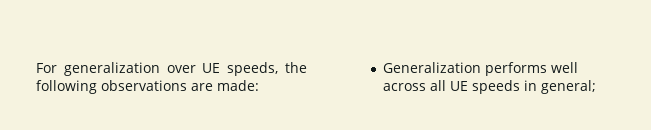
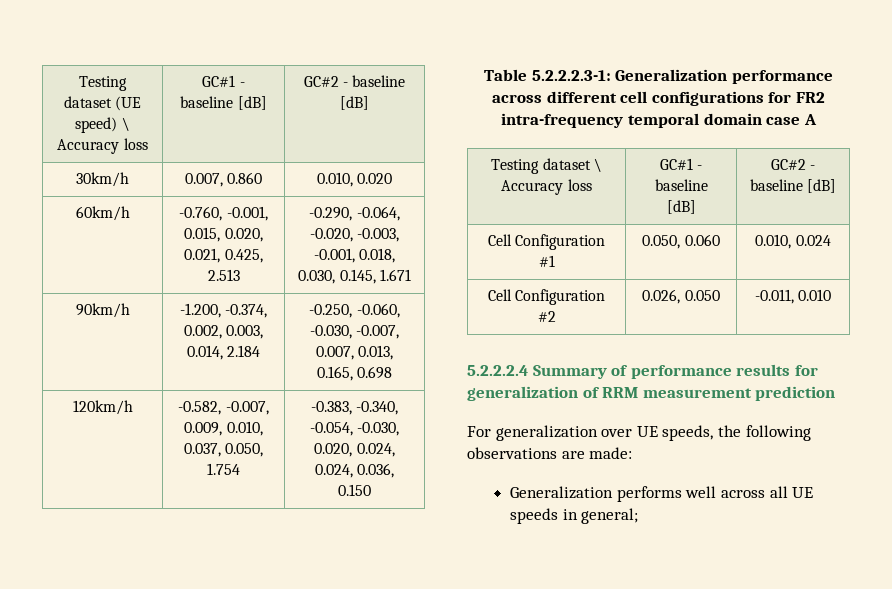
+ Testing dataset (UE speed) \ Accuracy loss | GC#1 - baseline [dB] | GC#2 - baseline [dB]
+ 30km/h | 0.007, 0.860 | 0.010, 0.020
+ 60km/h | -0.760, -0.001, 0.015, 0.020, 0.021, 0.425, 2.513 | -0.290, -0.064, -0.020, -0.003, -0.001, 0.018, 0.030, 0.145, 1.671
+ 90km/h | -1.200, -0.374, 0.002, 0.003, 0.014, 2.184 | -0.250, -0.060, -0.030, -0.007, 0.007, 0.013, 0.165, 0.698
+ 120km/h | -0.582, -0.007, 0.009, 0.010, 0.037, 0.050, 1.754 | -0.383, -0.340, -0.054, -0.030, 0.020, 0.024, 0.024, 0.036, 0.150
+ Table 5.2.2.2.3-1: Generalization performance across different cell configurations for FR2 intra-frequency temporal domain case A
+ Testing dataset \ Accuracy loss | GC#1 - baseline [dB] | GC#2 - baseline [dB]
+ Cell Configuration #1 | 0.050, 0.060 | 0.010, 0.024
+ Cell Configuration #2 | 0.026, 0.050 | -0.011, 0.010
+ 5.2.2.2.4 Summary of performance results for generalization of RRM measurement prediction

